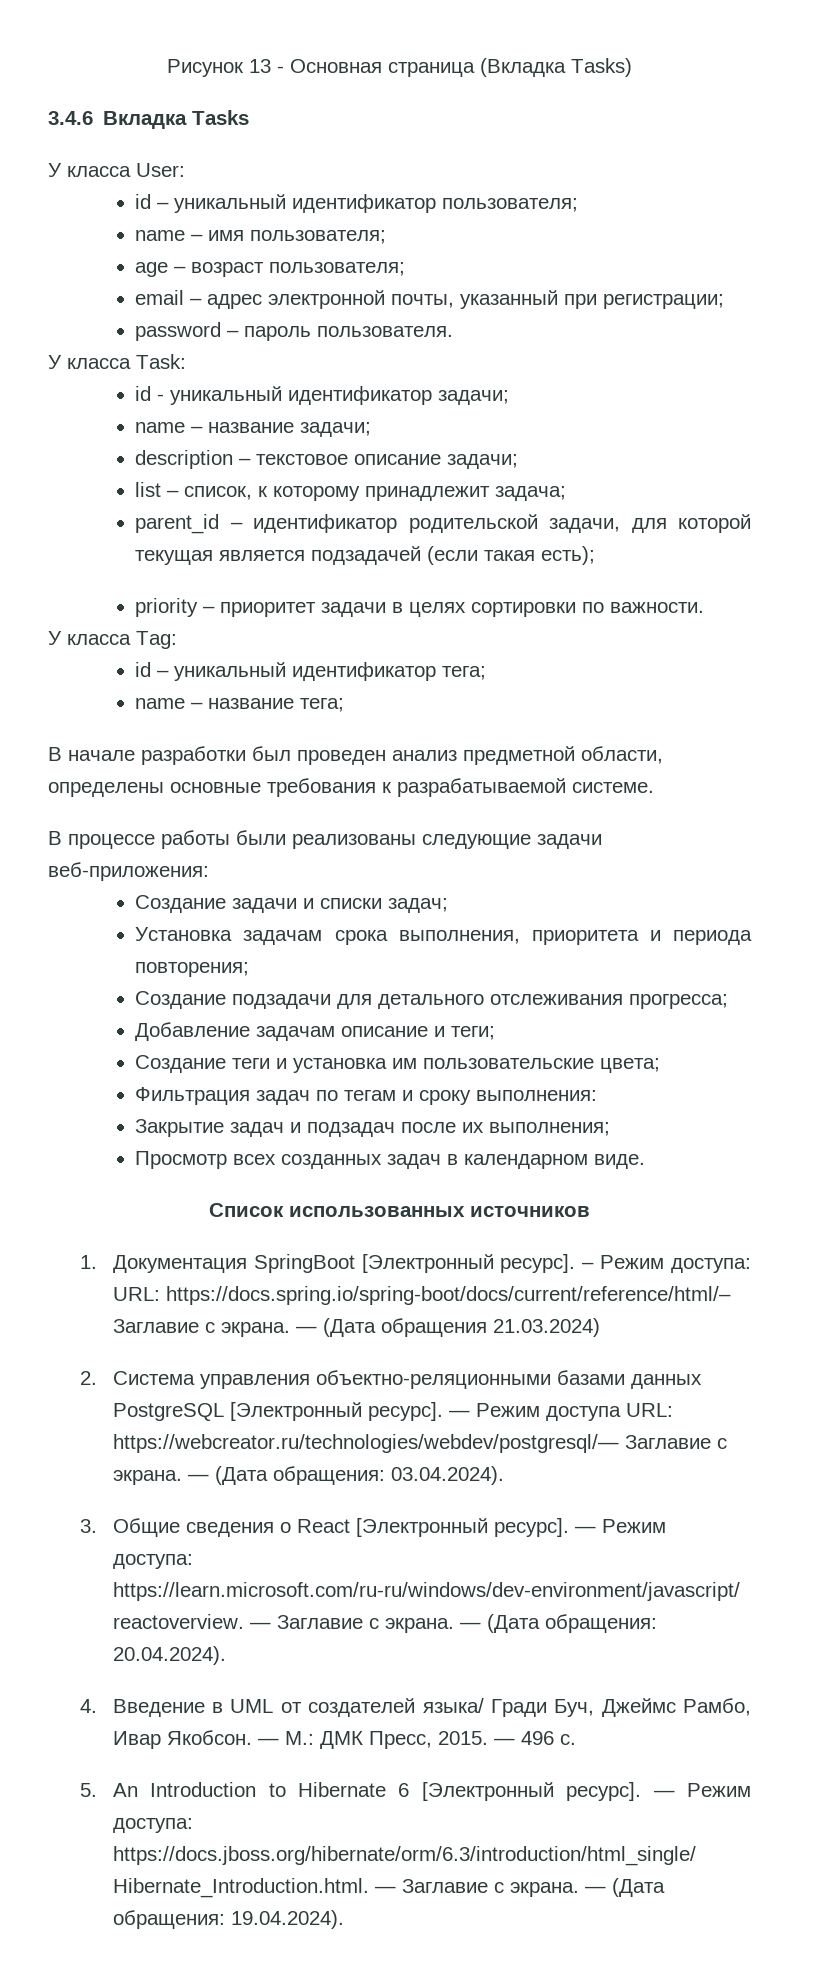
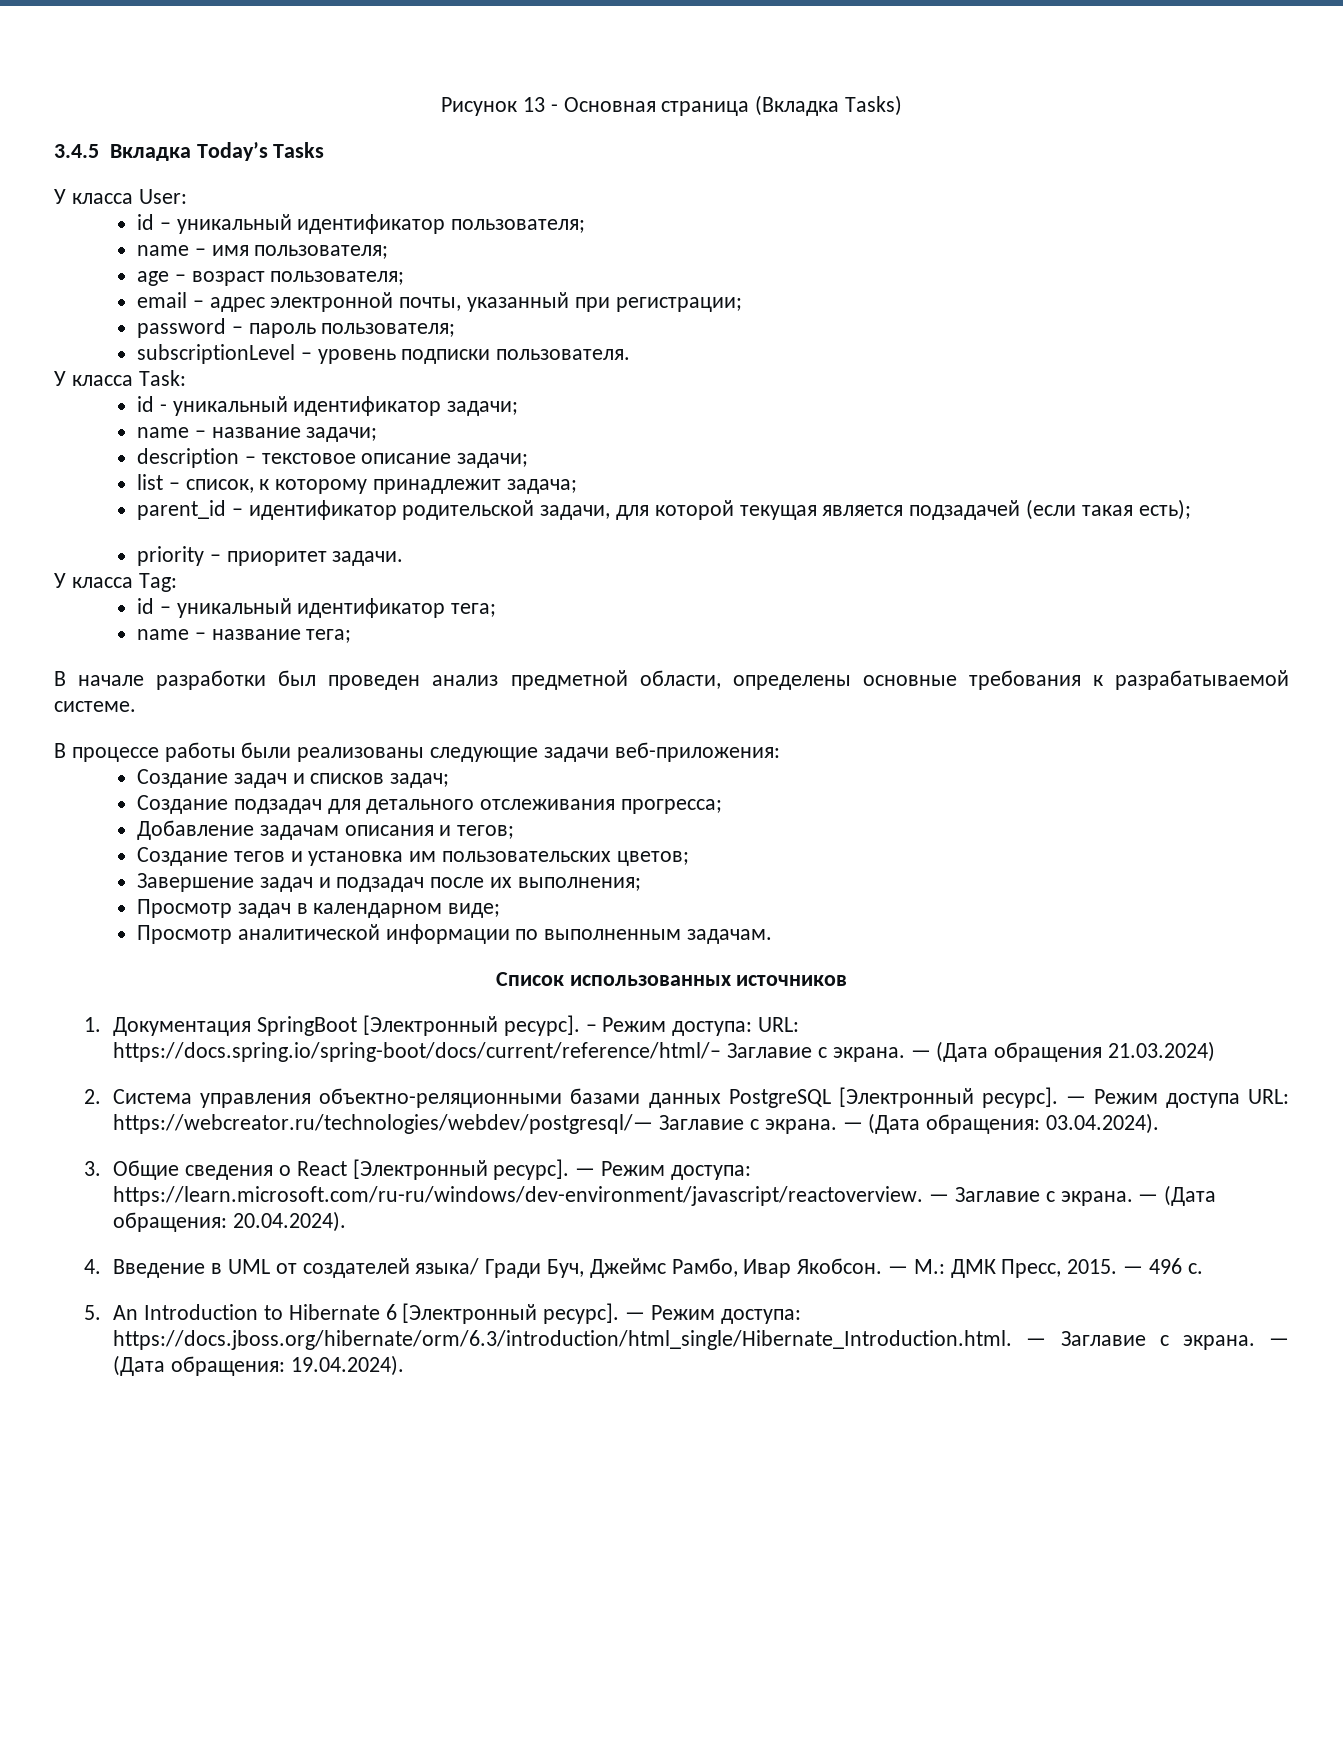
- 3.4.6 Вкладка Tasks
+ 3.4.5 Вкладка Today’s Tasks
- password – пароль пользователя.
+ password – пароль пользователя;
+ subscriptionLevel – уровень подписки пользователя.
- priority – приоритет задачи в целях сортировки по важности.
+ priority – приоритет задачи.
- Создание задачи и списки задач;
- Установка задачам срока выполнения, приоритета и периода повторения;
- Создание подзадачи для детального отслеживания прогресса;
+ Создание задач и списков задач;
+ Создание подзадач для детального отслеживания прогресса;
- Добавление задачам описание и теги;
- Создание теги и установка им пользовательские цвета;
- Фильтрация задач по тегам и сроку выполнения:
- Закрытие задач и подзадач после их выполнения;
+ Добавление задачам описания и тегов;
+ Создание тегов и установка им пользовательских цветов;
+ Завершение задач и подзадач после их выполнения;
- Просмотр всех созданных задач в календарном виде.
+ Просмотр задач в календарном виде;
+ Просмотр аналитической информации по выполненным задачам.

